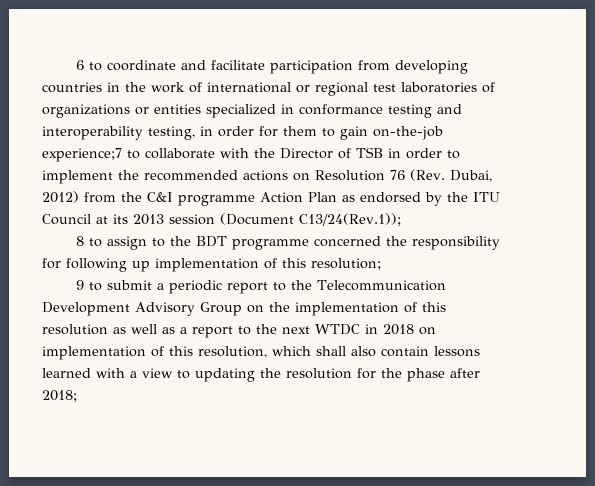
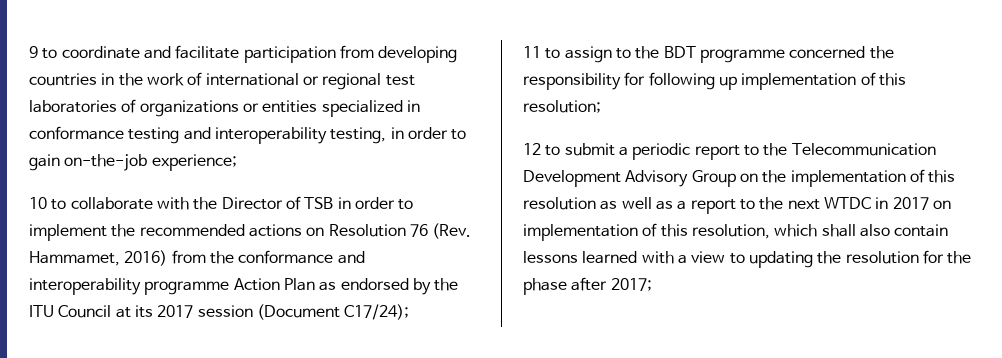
- 6 to coordinate and facilitate participation from developing countries in the work of international or regional test laboratories of organizations or entities specialized in conformance testing and interoperability testing, in order for them to gain on-the-job experience;7 to collaborate with the Director of TSB in order to implement the recommended actions on Resolution 76 (Rev. Dubai, 2012) from the C&I programme Action Plan as endorsed by the ITU Council at its 2013 session (Document C13/24(Rev.1));
- 8 to assign to the BDT programme concerned the responsibility for following up implementation of this resolution;
+ 9 to coordinate and facilitate participation from developing countries in the work of international or regional test laboratories of organizations or entities specialized in conformance testing and interoperability testing, in order to gain on-the-job experience;
+ 10 to collaborate with the Director of TSB in order to implement the recommended actions on Resolution 76 (Rev. Hammamet, 2016) from the conformance and interoperability programme Action Plan as endorsed by the ITU Council at its 2017 session (Document C17/24);
+ 11 to assign to the BDT programme concerned the responsibility for following up implementation of this resolution;
- 9 to submit a periodic report to the Telecommunication Development Advisory Group on the implementation of this resolution as well as a report to the next WTDC in 2018 on implementation of this resolution, which shall also contain lessons learned with a view to updating the resolution for the phase after 2018;
+ 12 to submit a periodic report to the Telecommunication Development Advisory Group on the implementation of this resolution as well as a report to the next WTDC in 2017 on implementation of this resolution, which shall also contain lessons learned with a view to updating the resolution for the phase after 2017;

